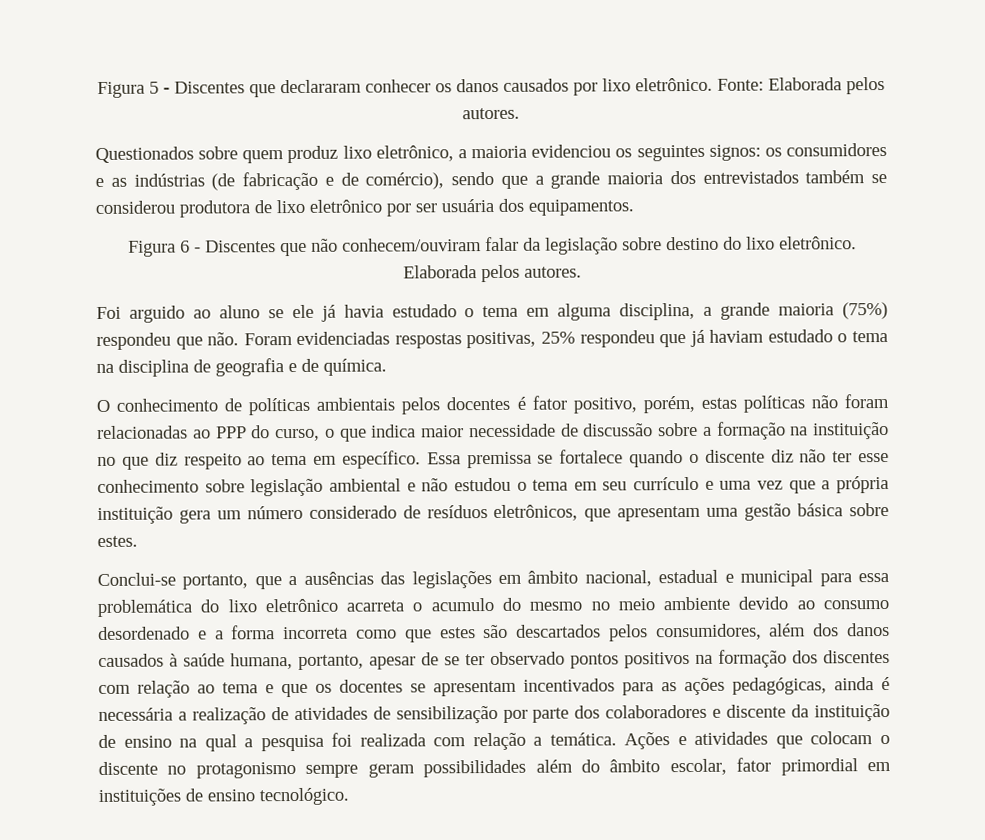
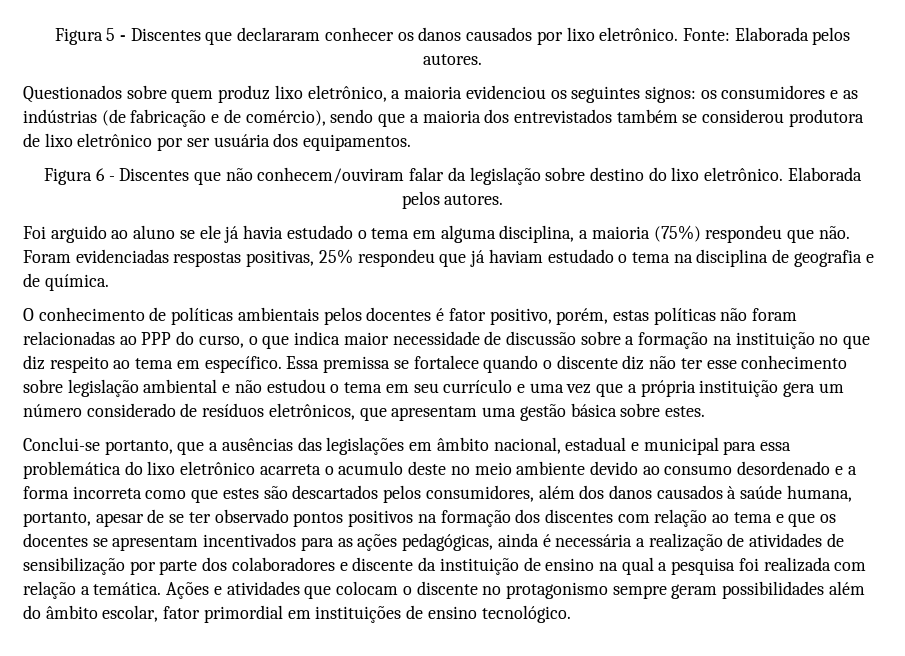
- Questionados sobre quem produz lixo eletrônico, a maioria evidenciou os seguintes signos: os consumidores e as indústrias (de fabricação e de comércio), sendo que a grande maioria dos entrevistados também se considerou produtora de lixo eletrônico por ser usuária dos equipamentos.
+ Questionados sobre quem produz lixo eletrônico, a maioria evidenciou os seguintes signos: os consumidores e as indústrias (de fabricação e de comércio), sendo que a maioria dos entrevistados também se considerou produtora de lixo eletrônico por ser usuária dos equipamentos.
- Foi arguido ao aluno se ele já havia estudado o tema em alguma disciplina, a grande maioria (75%) respondeu que não.
+ Foi arguido ao aluno se ele já havia estudado o tema em alguma disciplina, a maioria (75%) respondeu que não.
- Conclui-se portanto, que a ausências das legislações em âmbito nacional, estadual e municipal para essa problemática do lixo eletrônico acarreta o acumulo do mesmo no meio ambiente devido ao consumo desordenado e a forma incorreta como que estes são descartados pelos consumidores, além dos danos causados à saúde humana, portanto, apesar de se ter observado pontos positivos na formação dos discentes com relação ao tema e que os docentes se apresentam incentivados para as ações pedagógicas, ainda é necessária a realização de atividades de sensibilização por parte dos colaboradores e discente da instituição de ensino na qual a pesquisa foi realizada com relação a temática.
+ Conclui-se portanto, que a ausências das legislações em âmbito nacional, estadual e municipal para essa problemática do lixo eletrônico acarreta o acumulo deste no meio ambiente devido ao consumo desordenado e a forma incorreta como que estes são descartados pelos consumidores, além dos danos causados à saúde humana, portanto, apesar de se ter observado pontos positivos na formação dos discentes com relação ao tema e que os docentes se apresentam incentivados para as ações pedagógicas, ainda é necessária a realização de atividades de sensibilização por parte dos colaboradores e discente da instituição de ensino na qual a pesquisa foi realizada com relação a temática.

